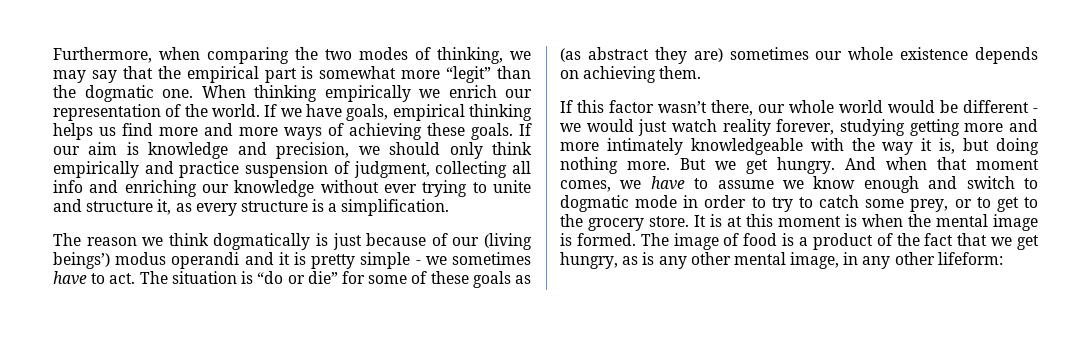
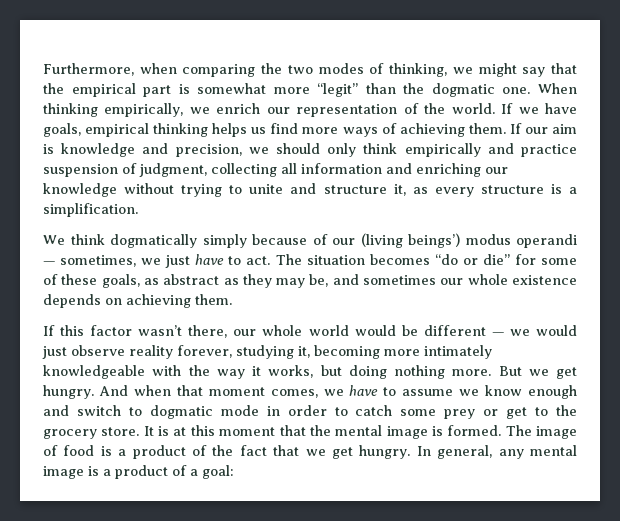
- Furthermore, when comparing the two modes of thinking, we may say that the empirical part is somewhat more “legit” than the dogmatic one.
+ Furthermore, when comparing the two modes of thinking, we might say that the empirical part is somewhat more “legit” than the dogmatic one.
- When thinking empirically we enrich our representation of the world.
+ When thinking empirically, we enrich our representation of the world.
- If we have goals, empirical thinking helps us find more and more ways of achieving these goals.
+ If we have goals, empirical thinking helps us find more ways of achieving them.
- If our aim is knowledge and precision, we should only think empirically and practice suspension of judgment, collecting all info and enriching our knowledge without ever trying to unite and structure it, as every structure is a simplification.
+ If our aim is knowledge and precision, we should only think empirically and practice suspension of judgment, collecting all information and enriching our knowledge without trying to unite and structure it, as every structure is a simplification.
- The reason we think dogmatically is just because of our (living beings’) modus operandi and it is pretty simple - we sometimes have to act.
+ We think dogmatically simply because of our (living beings’) modus operandi — sometimes, we just have to act.
- The situation is “do or die” for some of these goals as (as abstract they are) sometimes our whole existence depends on achieving them.
+ The situation becomes “do or die” for some of these goals, as abstract as they may be, and sometimes our whole existence depends on achieving them.
- If this factor wasn’t there, our whole world would be different - we would just watch reality forever, studying getting more and more intimately knowledgeable with the way it is, but doing nothing more.
+ If this factor wasn’t there, our whole world would be different — we would just observe reality forever, studying it, becoming more intimately knowledgeable with the way it works, but doing nothing more.
- And when that moment comes, we have to assume we know enough and switch to dogmatic mode in order to try to catch some prey, or to get to the grocery store.
+ And when that moment comes, we have to assume we know enough and switch to dogmatic mode in order to catch some prey or get to the grocery store.
- It is at this moment is when the mental image is formed.
+ It is at this moment that the mental image is formed.
- The image of food is a product of the fact that we get hungry, as is any other mental image, in any other lifeform:
+ The image of food is a product of the fact that we get hungry. In general, any mental image is a product of a goal:

